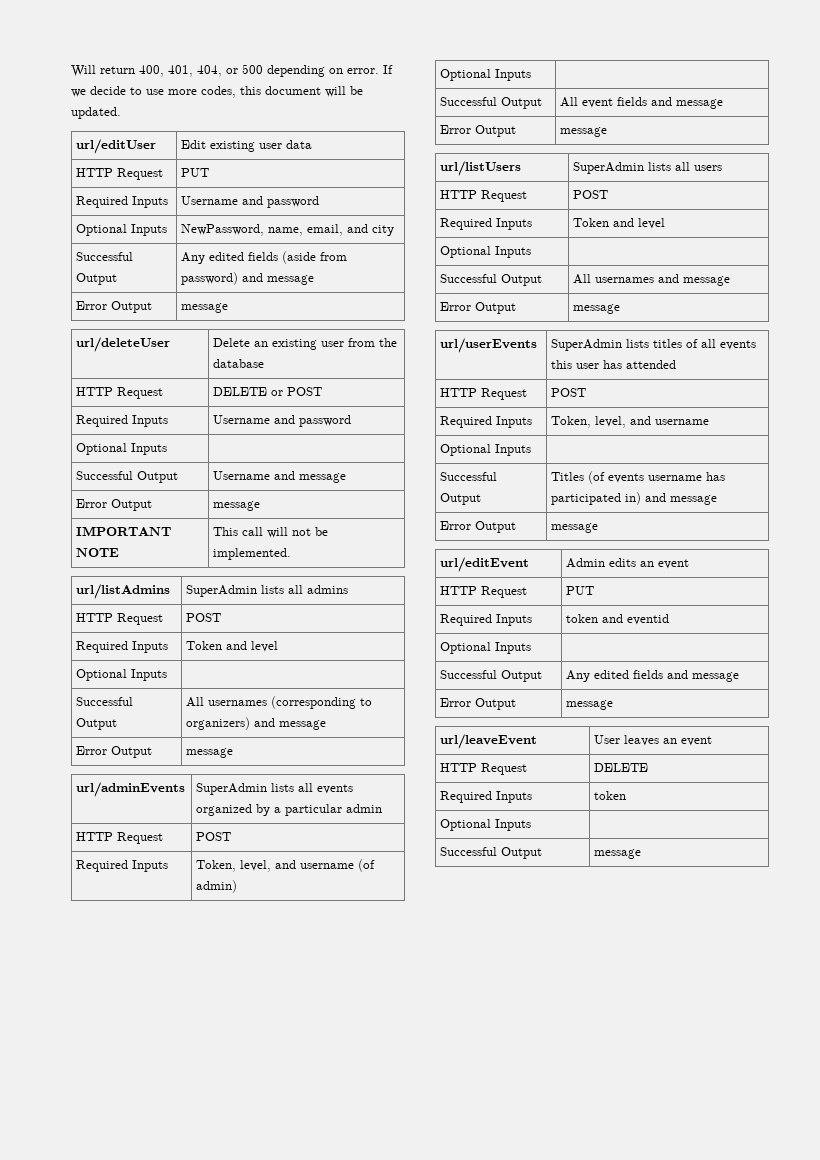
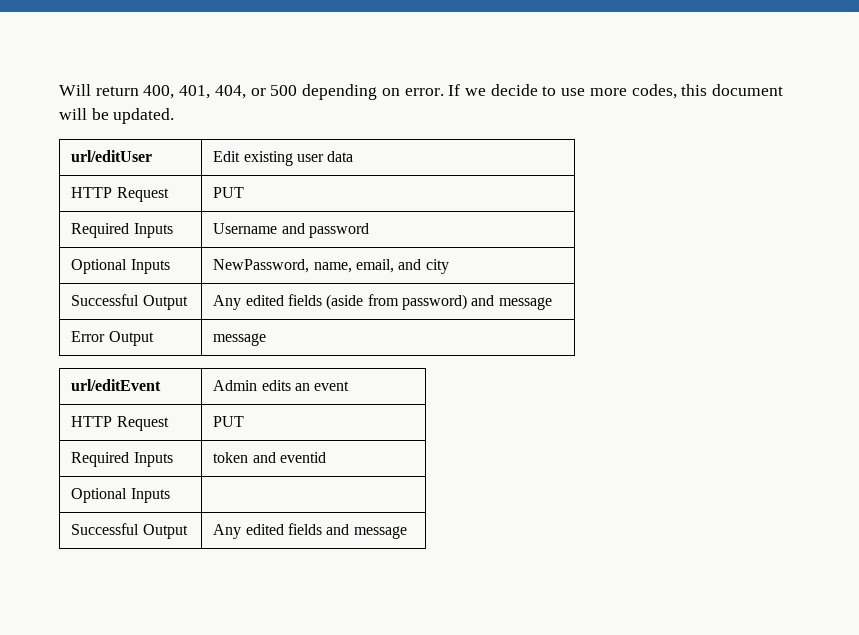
- url/deleteUser | Delete an existing user from the database
- HTTP Request | DELETE or POST
- Required Inputs | Username and password
- Optional Inputs |
- Successful Output | Username and message
- Error Output | message
- IMPORTANT NOTE | This call will not be implemented.
- url/listAdmins | SuperAdmin lists all admins
- HTTP Request | POST
- Required Inputs | Token and level
- Optional Inputs |
- Successful Output | All usernames (corresponding to organizers) and message
- Error Output | message
- url/adminEvents | SuperAdmin lists all events organized by a particular admin
- HTTP Request | POST
- Required Inputs | Token, level, and username (of admin)
- Optional Inputs |
- Successful Output | All event fields and message
- Error Output | message
- url/listUsers | SuperAdmin lists all users
- HTTP Request | POST
- Required Inputs | Token and level
- Optional Inputs |
- Successful Output | All usernames and message
- Error Output | message
- url/userEvents | SuperAdmin lists titles of all events this user has attended
- HTTP Request | POST
- Required Inputs | Token, level, and username
- Optional Inputs |
- Successful Output | Titles (of events username has participated in) and message
- Error Output | message
  Successful Output | Any edited fields and message
- Error Output | message
- url/leaveEvent | User leaves an event
- HTTP Request | DELETE
- Required Inputs | token
- Optional Inputs |
- Successful Output | message

